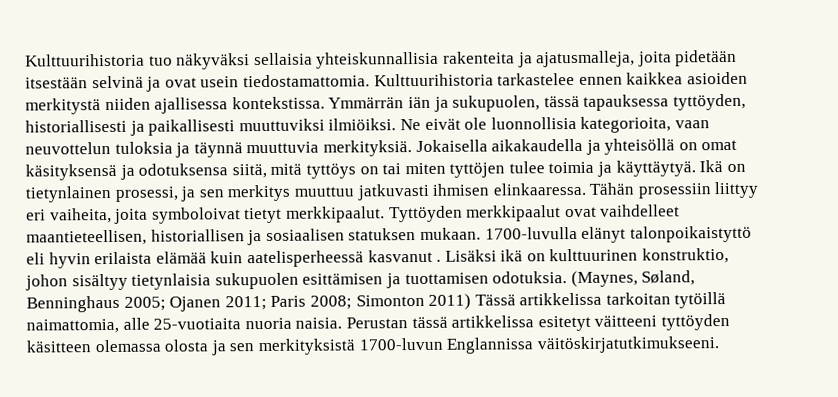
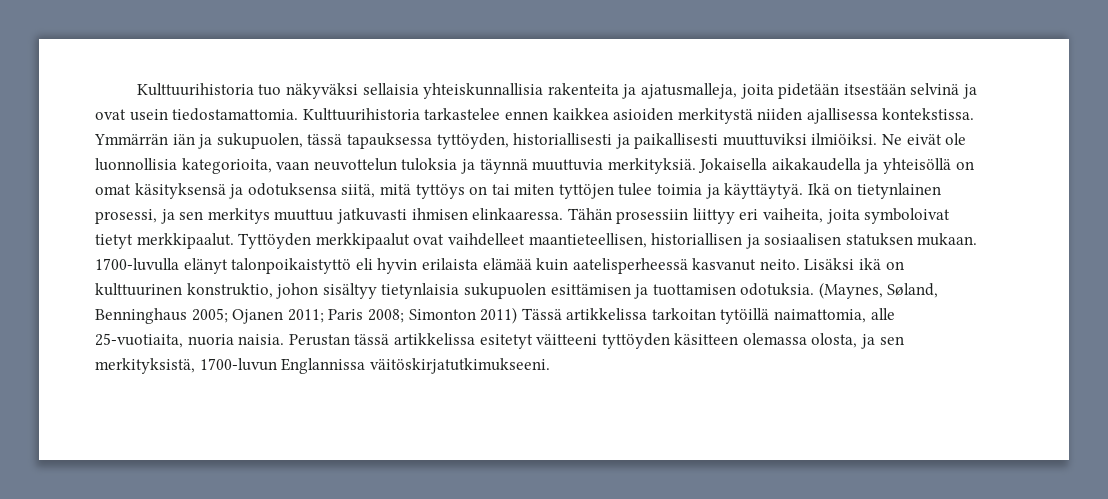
- 1700-luvulla elänyt talonpoikaistyttö eli hyvin erilaista elämää kuin aatelisperheessä kasvanut .
+ 1700-luvulla elänyt talonpoikaistyttö eli hyvin erilaista elämää kuin aatelisperheessä kasvanut neito.
- (Maynes, Søland, Benninghaus 2005; Ojanen 2011; Paris 2008; Simonton 2011) Tässä artikkelissa tarkoitan tytöillä naimattomia, alle 25-vuotiaita nuoria naisia.
+ (Maynes, Søland, Benninghaus 2005; Ojanen 2011; Paris 2008; Simonton 2011) Tässä artikkelissa tarkoitan tytöillä naimattomia, alle 25-vuotiaita, nuoria naisia.
- Perustan tässä artikkelissa esitetyt väitteeni tyttöyden käsitteen olemassa olosta ja sen merkityksistä 1700-luvun Englannissa väitöskirjatutkimukseeni.
+ Perustan tässä artikkelissa esitetyt väitteeni tyttöyden käsitteen olemassa olosta, ja sen merkityksistä, 1700-luvun Englannissa väitöskirjatutkimukseeni.

